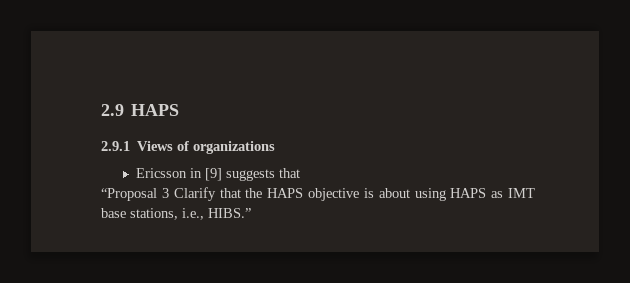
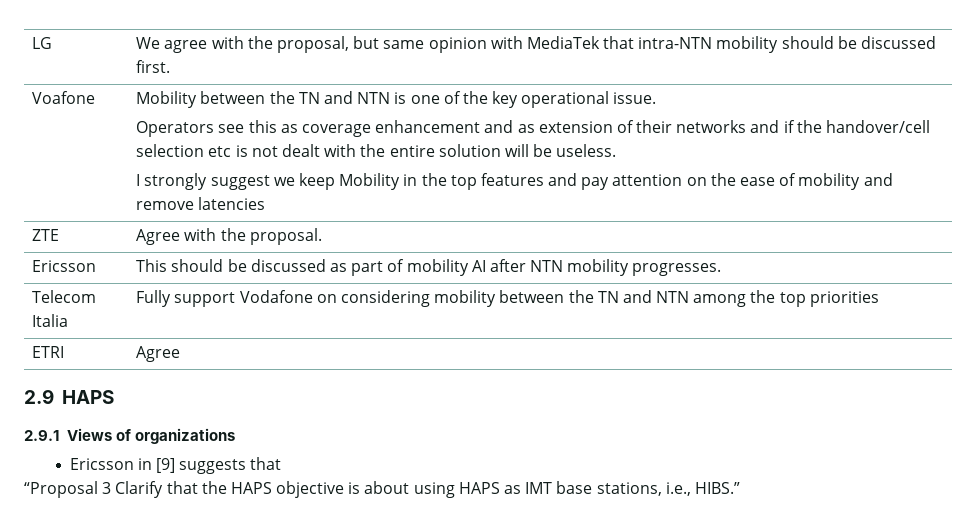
+ LG | We agree with the proposal, but same opinion with MediaTek that intra-NTN mobility should be discussed first.
+ Voafone | Mobility between the TN and NTN is one of the key operational issue.
+ Operators see this as coverage enhancement and as extension of their networks and if the handover/cell selection etc is not dealt with the entire solution will be useless.
+ I strongly suggest we keep Mobility in the top features and pay attention on the ease of mobility and remove latencies
+ ZTE | Agree with the proposal.
+ Ericsson | This should be discussed as part of mobility AI after NTN mobility progresses.
+ Telecom Italia | Fully support Vodafone on considering mobility between the TN and NTN among the top priorities
+ ETRI | Agree

